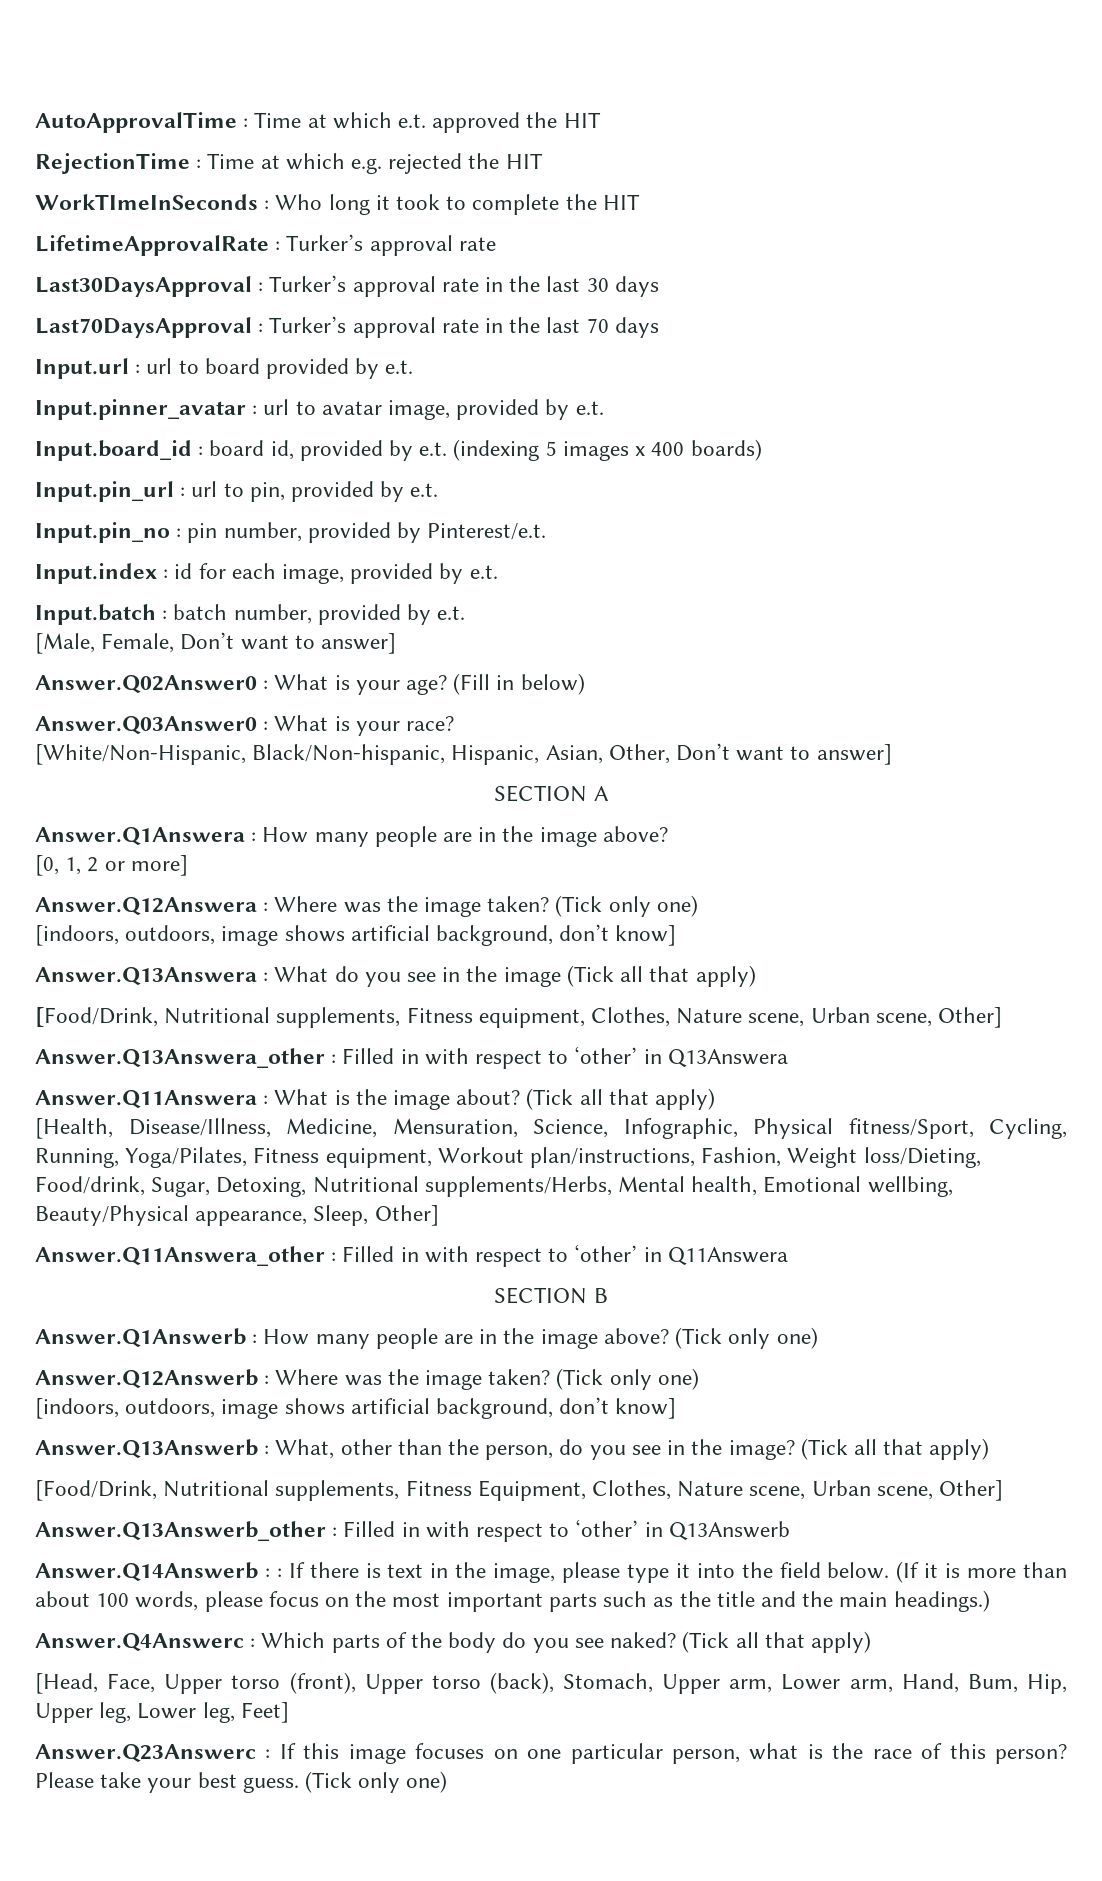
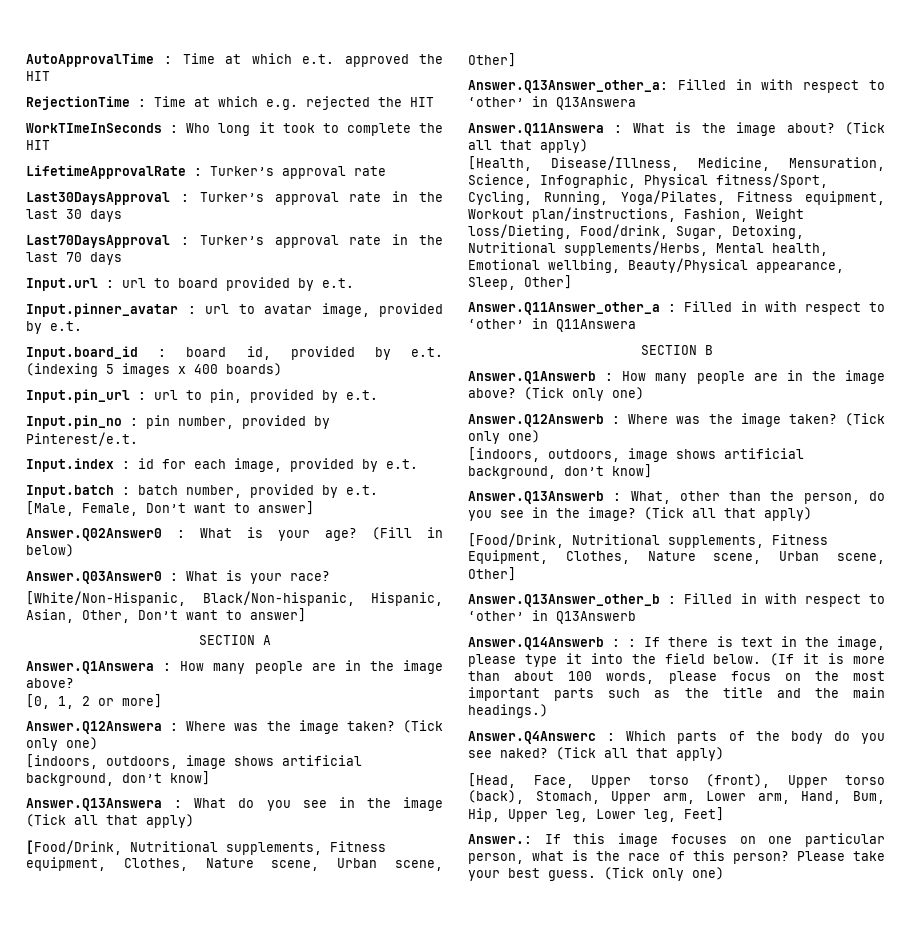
- Answer.Q13Answera_other : Filled in with respect to ‘other’ in Q13Answera
+ Answer.Q13Answer_other_a: Filled in with respect to ‘other’ in Q13Answera
- Answer.Q11Answera_other : Filled in with respect to ‘other’ in Q11Answera
+ Answer.Q11Answer_other_a : Filled in with respect to ‘other’ in Q11Answera
- Answer.Q13Answerb_other : Filled in with respect to ‘other’ in Q13Answerb
+ Answer.Q13Answer_other_b : Filled in with respect to ‘other’ in Q13Answerb
- Answer.Q23Answerc : If this image focuses on one particular person, what is the race of this person?
+ Answer.: If this image focuses on one particular person, what is the race of this person?

